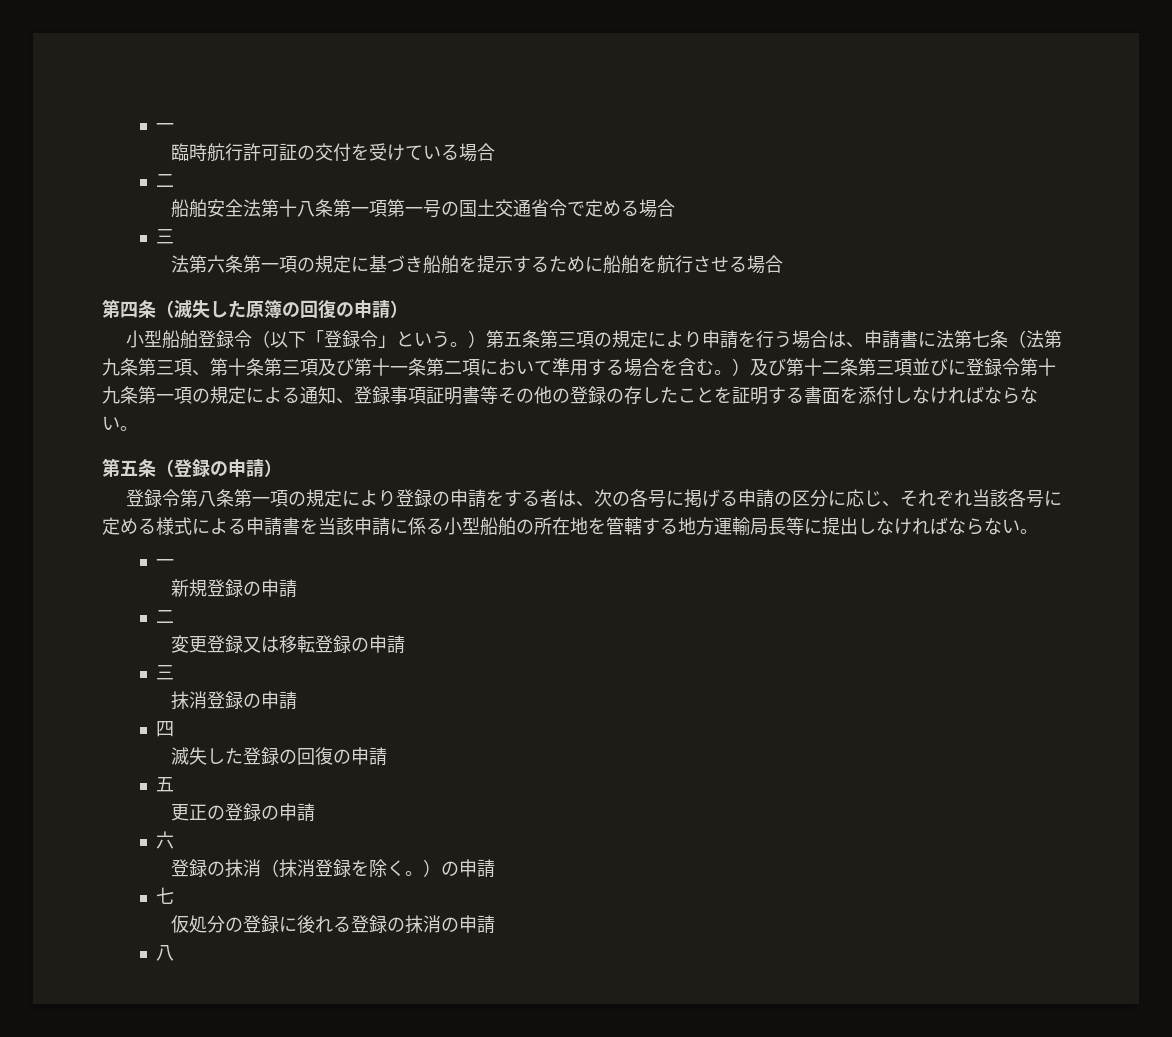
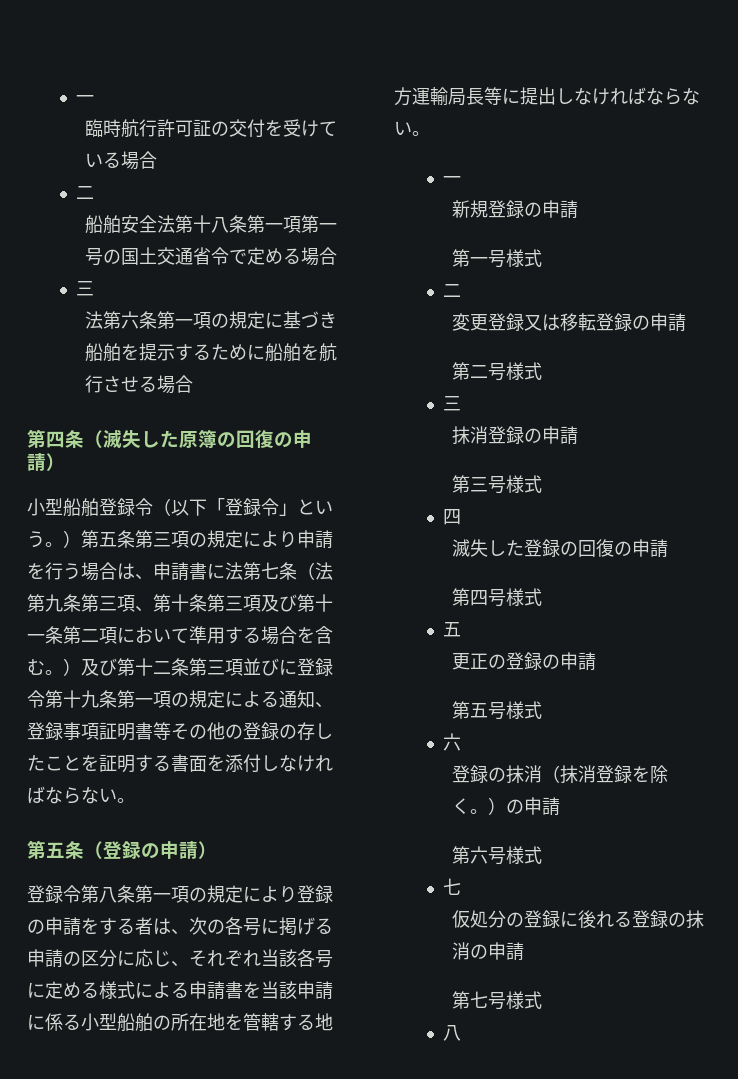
+ 第一号様式
+ 第二号様式
+ 第三号様式
+ 第四号様式
+ 第五号様式
+ 第六号様式
+ 第七号様式

